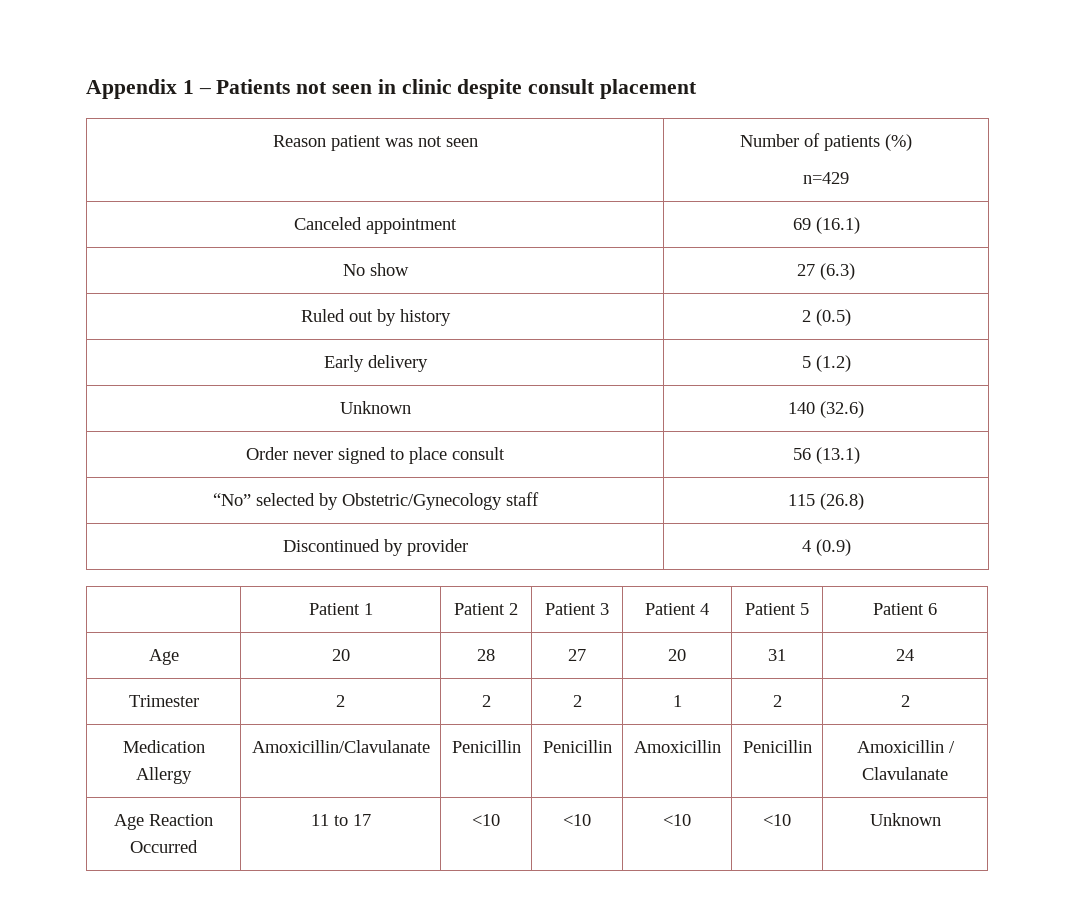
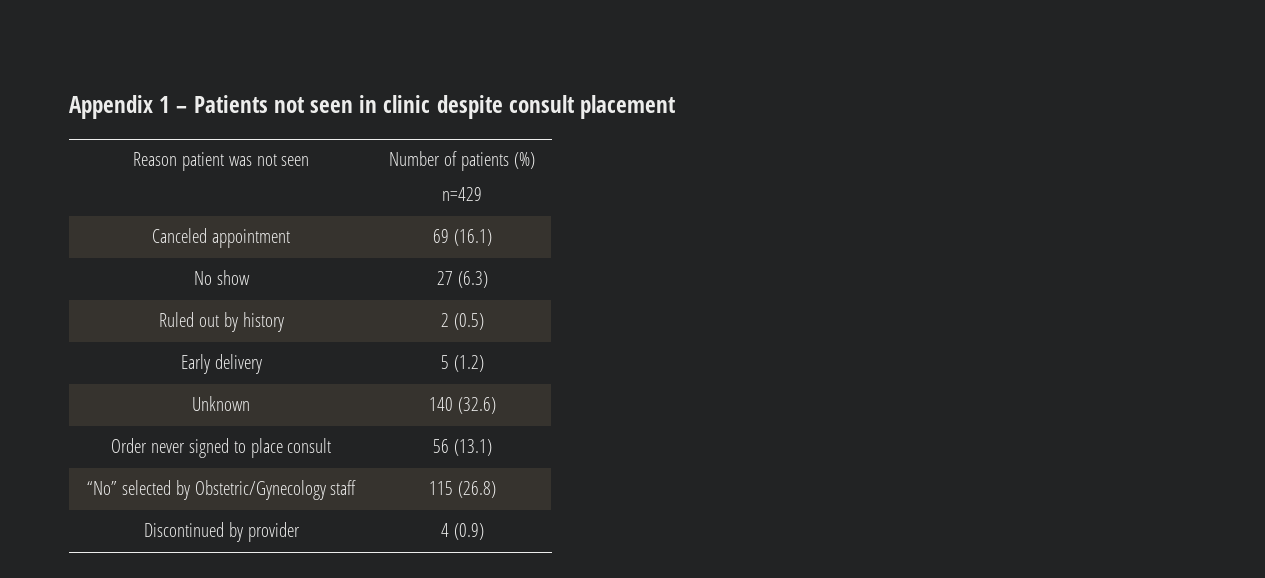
- | Patient 1 | Patient 2 | Patient 3 | Patient 4 | Patient 5 | Patient 6
- Age | 20 | 28 | 27 | 20 | 31 | 24
- Trimester | 2 | 2 | 2 | 1 | 2 | 2
- Medication Allergy | Amoxicillin/Clavulanate | Penicillin | Penicillin | Amoxicillin | Penicillin | Amoxicillin / Clavulanate
- Age Reaction Occurred | 11 to 17 | <10 | <10 | <10 | <10 | Unknown

